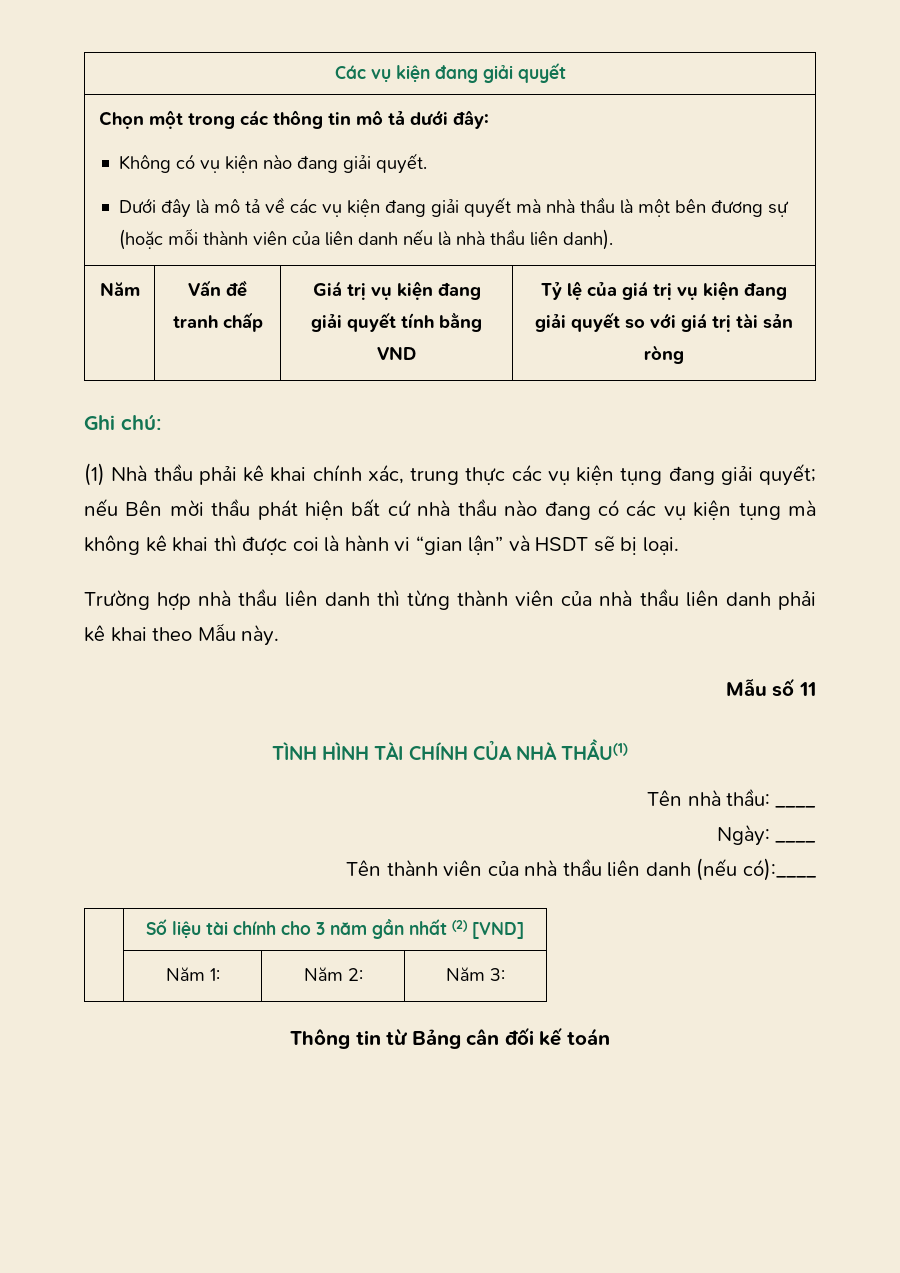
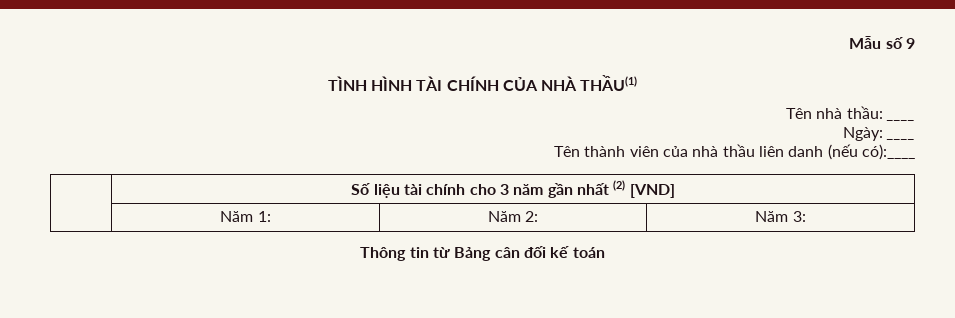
- Các vụ kiện đang giải quyết
- Chọn một trong các thông tin mô tả dưới đây:
- Không có vụ kiện nào đang giải quyết.
- Dưới đây là mô tả về các vụ kiện đang giải quyết mà nhà thầu là một bên đương sự (hoặc mỗi thành viên của liên danh nếu là nhà thầu liên danh).
- Năm | Vấn đề tranh chấp | Giá trị vụ kiện đang giải quyết tính bằng VND | Tỷ lệ của giá trị vụ kiện đang giải quyết so với giá trị tài sản ròng
- Ghi chú:
- (1) Nhà thầu phải kê khai chính xác, trung thực các vụ kiện tụng đang giải quyết; nếu Bên mời thầu phát hiện bất cứ nhà thầu nào đang có các vụ kiện tụng mà không kê khai thì được coi là hành vi “gian lận” và HSDT sẽ bị loại.
- Trường hợp nhà thầu liên danh thì từng thành viên của nhà thầu liên danh phải kê khai theo Mẫu này.
- Mẫu số 11
+ Mẫu số 9

